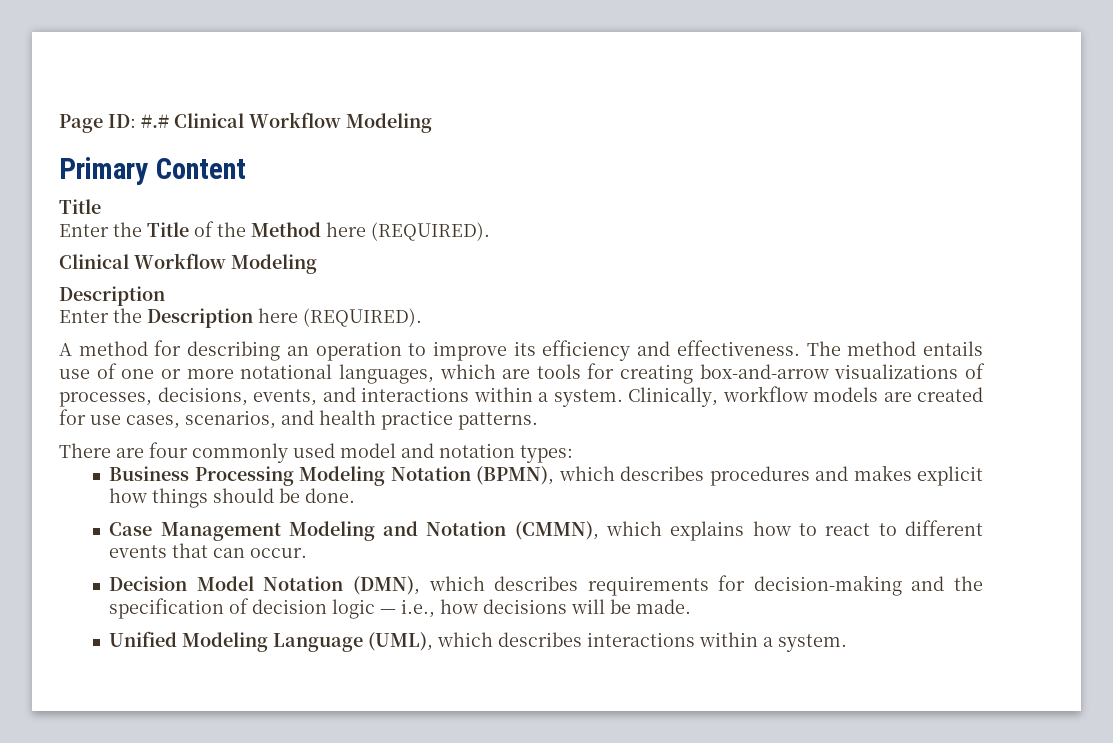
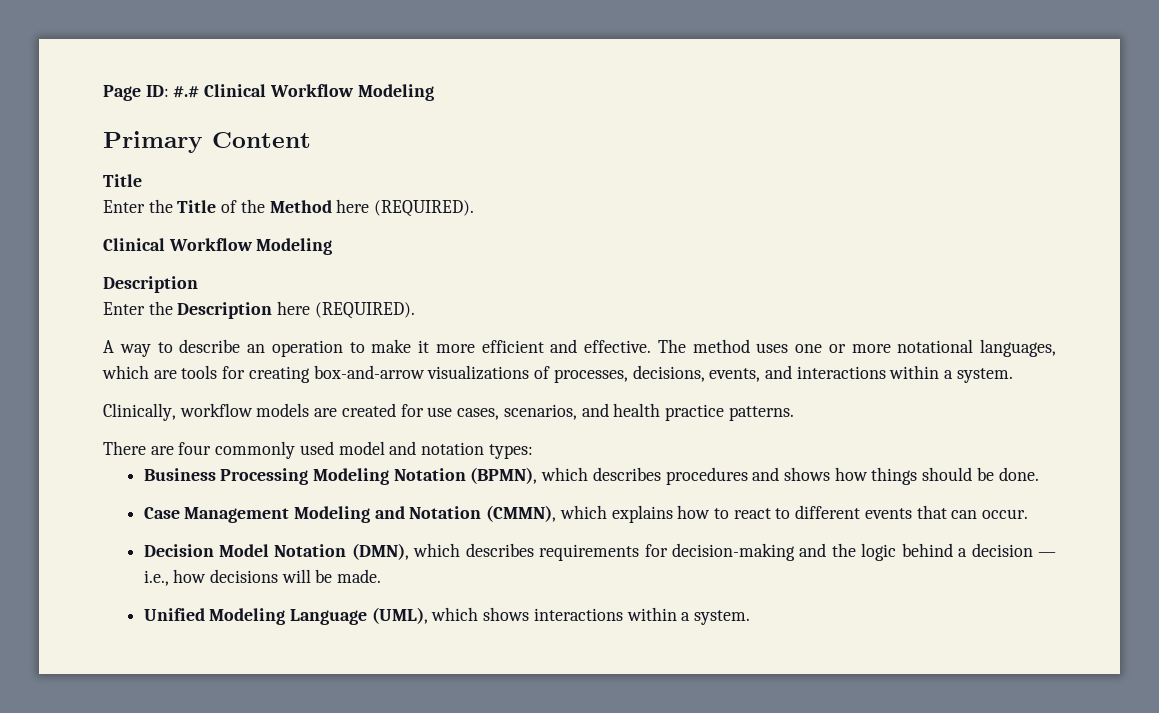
- A method for describing an operation to improve its efficiency and effectiveness. The method entails use of one or more notational languages, which are tools for creating box-and-arrow visualizations of processes, decisions, events, and interactions within a system. Clinically, workflow models are created for use cases, scenarios, and health practice patterns.
+ A way to describe an operation to make it more efficient and effective. The method uses one or more notational languages, which are tools for creating box-and-arrow visualizations of processes, decisions, events, and interactions within a system.
+ Clinically, workflow models are created for use cases, scenarios, and health practice patterns.
- Business Processing Modeling Notation (BPMN), which describes procedures and makes explicit how things should be done.
+ Business Processing Modeling Notation (BPMN), which describes procedures and shows how things should be done.
- Decision Model Notation (DMN), which describes requirements for decision-making and the specification of decision logic — i.e., how decisions will be made.
+ Decision Model Notation (DMN), which describes requirements for decision-making and the logic behind a decision — i.e., how decisions will be made.
- Unified Modeling Language (UML), which describes interactions within a system.
+ Unified Modeling Language (UML), which shows interactions within a system.

